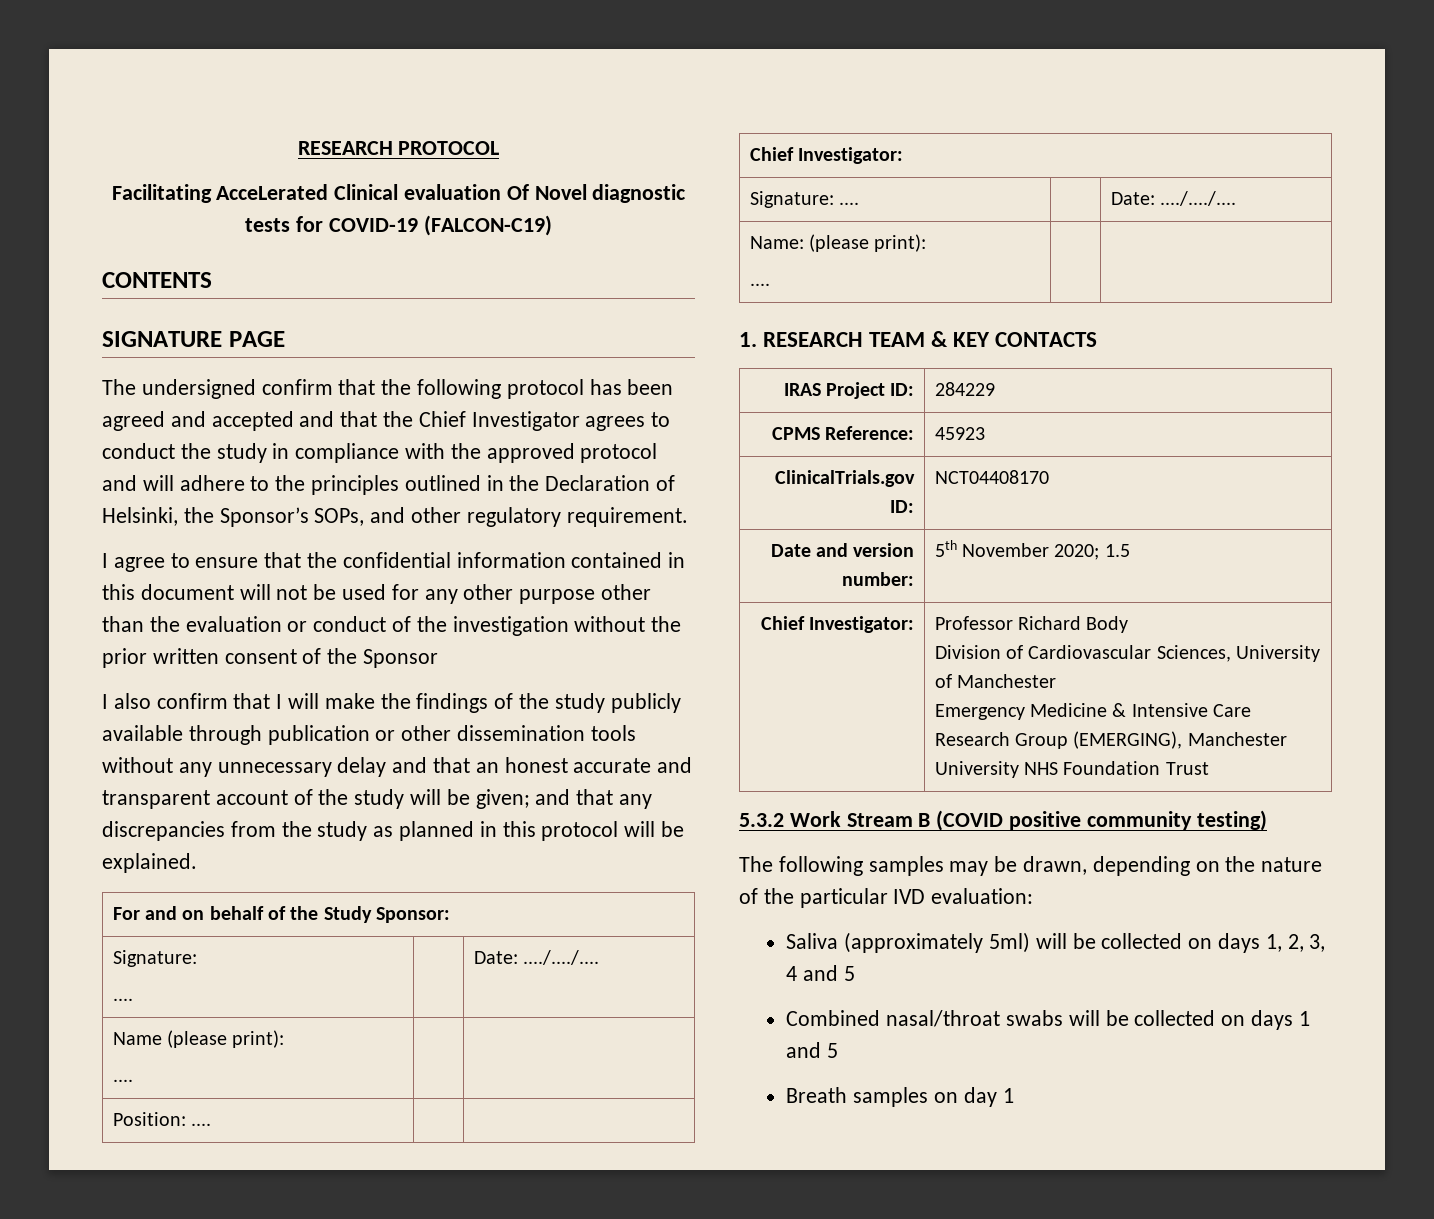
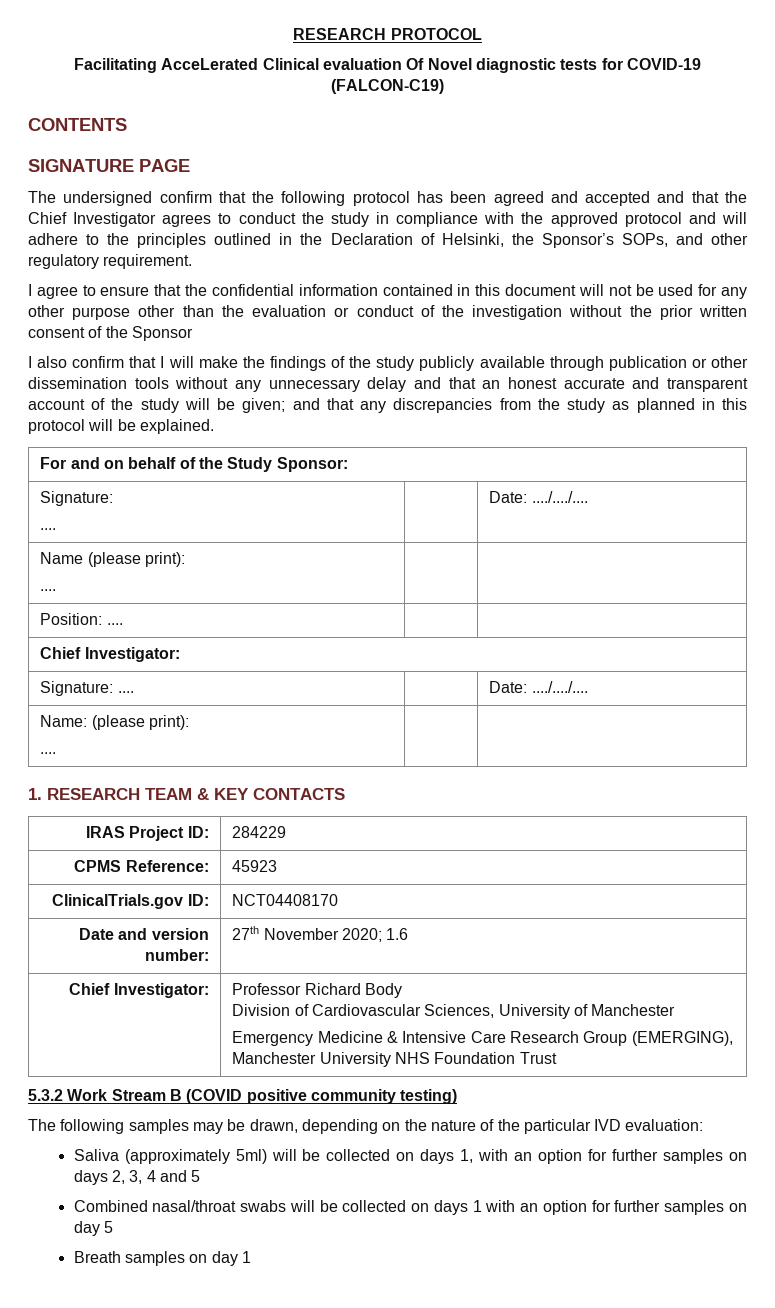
- Date and version number: | 5th November 2020; 1.5
+ Date and version number: | 27th November 2020; 1.6
- Saliva (approximately 5ml) will be collected on days 1, 2, 3, 4 and 5
+ Saliva (approximately 5ml) will be collected on days 1, with an option for further samples on days 2, 3, 4 and 5
- Combined nasal/throat swabs will be collected on days 1 and 5
+ Combined nasal/throat swabs will be collected on days 1 with an option for further samples on day 5

